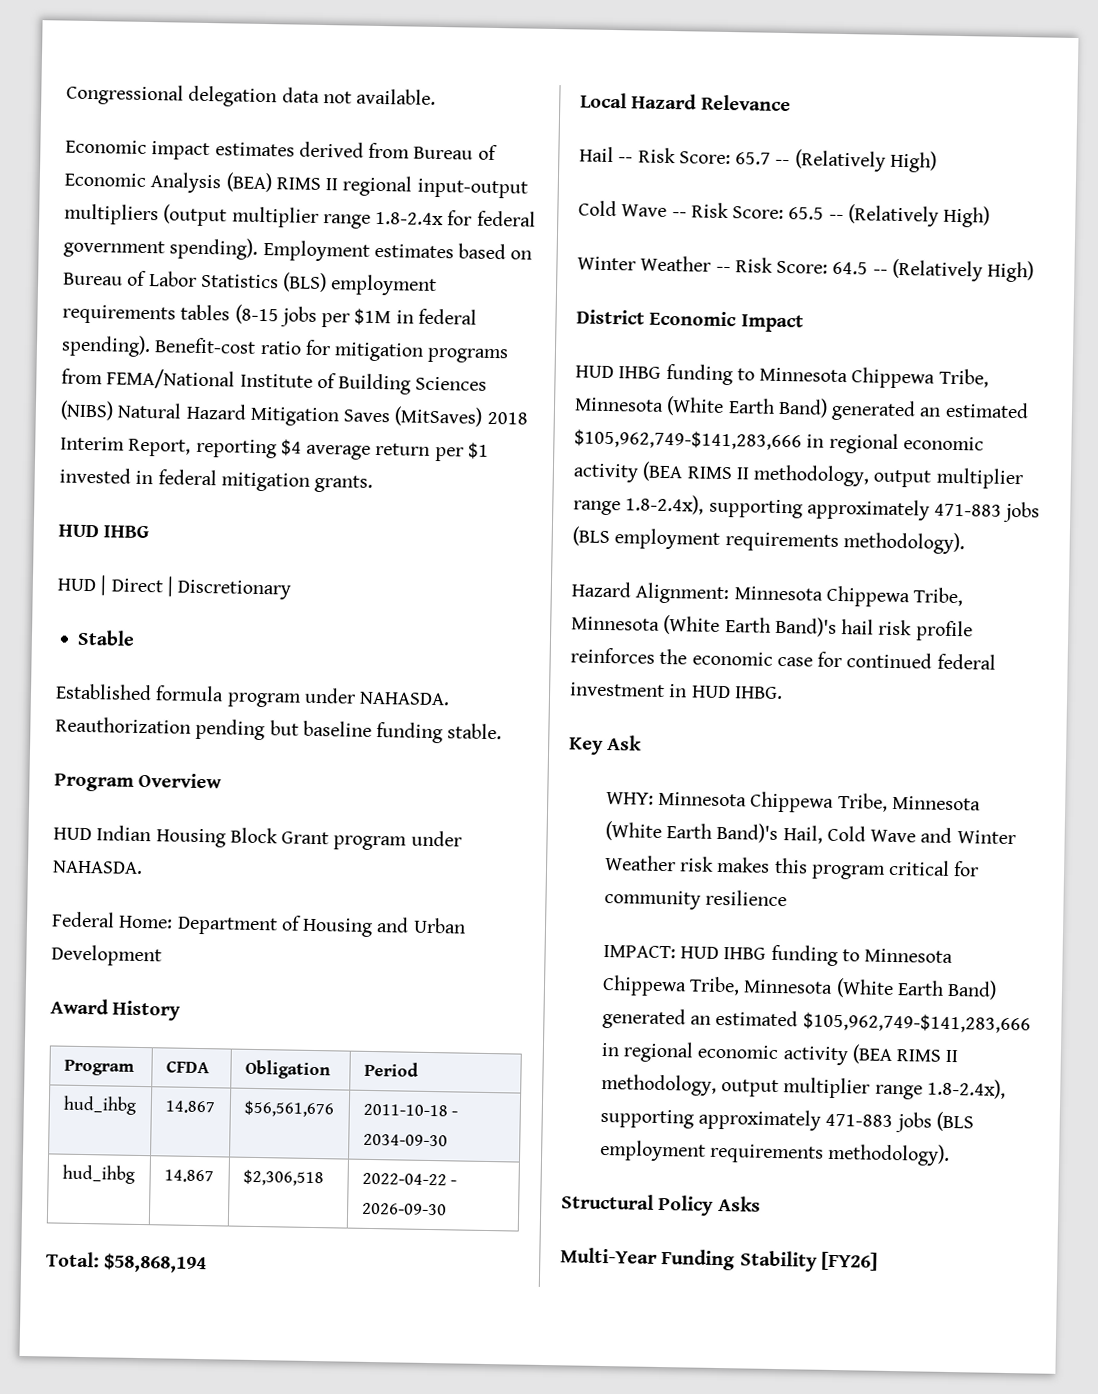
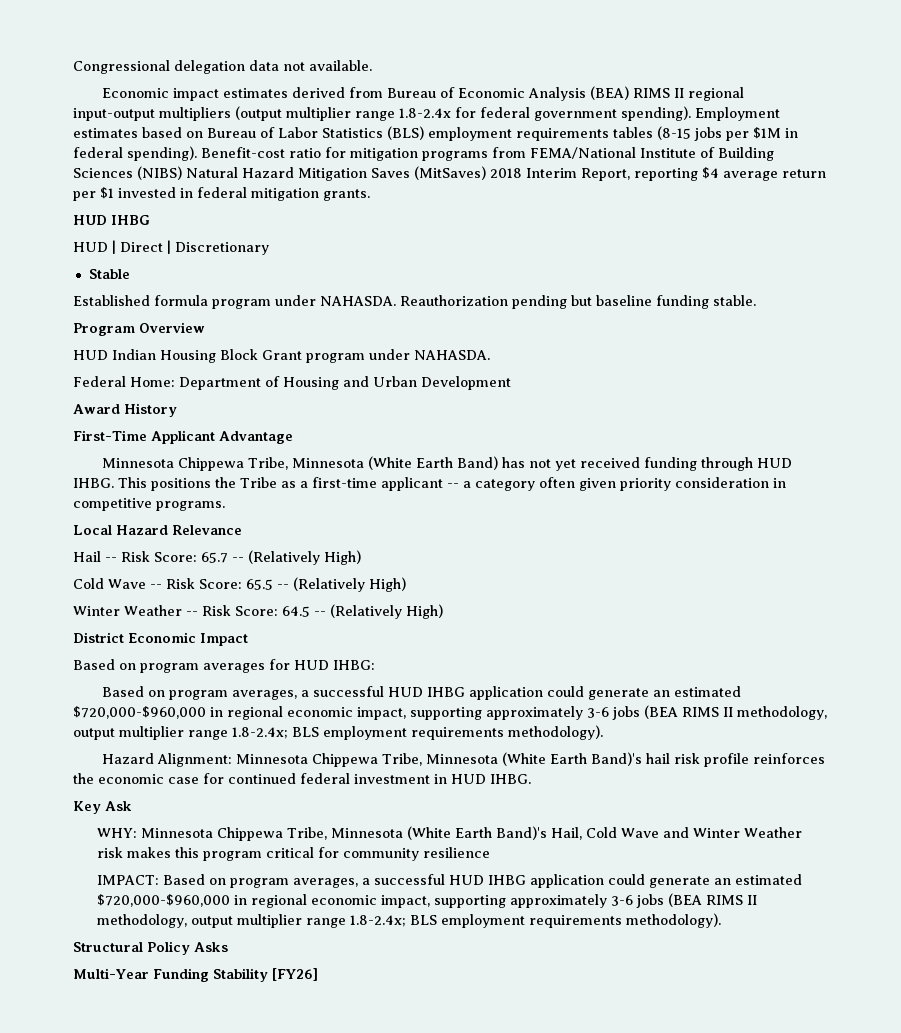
- Program | CFDA | Obligation | Period
- hud_ihbg | 14.867 | $56,561,676 | 2011-10-18 - 2034-09-30
- hud_ihbg | 14.867 | $2,306,518 | 2022-04-22 - 2026-09-30
- Total: $58,868,194
+ First-Time Applicant Advantage
+ Minnesota Chippewa Tribe, Minnesota (White Earth Band) has not yet received funding through HUD IHBG. This positions the Tribe as a first-time applicant -- a category often given priority consideration in competitive programs.
  District Economic Impact
- HUD IHBG funding to Minnesota Chippewa Tribe, Minnesota (White Earth Band) generated an estimated $105,962,749-$141,283,666 in regional economic activity (BEA RIMS II methodology, output multiplier range 1.8-2.4x), supporting approximately 471-883 jobs (BLS employment requirements methodology).
+ Based on program averages for HUD IHBG:
+ Based on program averages, a successful HUD IHBG application could generate an estimated $720,000-$960,000 in regional economic impact, supporting approximately 3-6 jobs (BEA RIMS II methodology, output multiplier range 1.8-2.4x; BLS employment requirements methodology).
- IMPACT: HUD IHBG funding to Minnesota Chippewa Tribe, Minnesota (White Earth Band) generated an estimated $105,962,749-$141,283,666 in regional economic activity (BEA RIMS II methodology, output multiplier range 1.8-2.4x), supporting approximately 471-883 jobs (BLS employment requirements methodology).
+ IMPACT: Based on program averages, a successful HUD IHBG application could generate an estimated $720,000-$960,000 in regional economic impact, supporting approximately 3-6 jobs (BEA RIMS II methodology, output multiplier range 1.8-2.4x; BLS employment requirements methodology).

